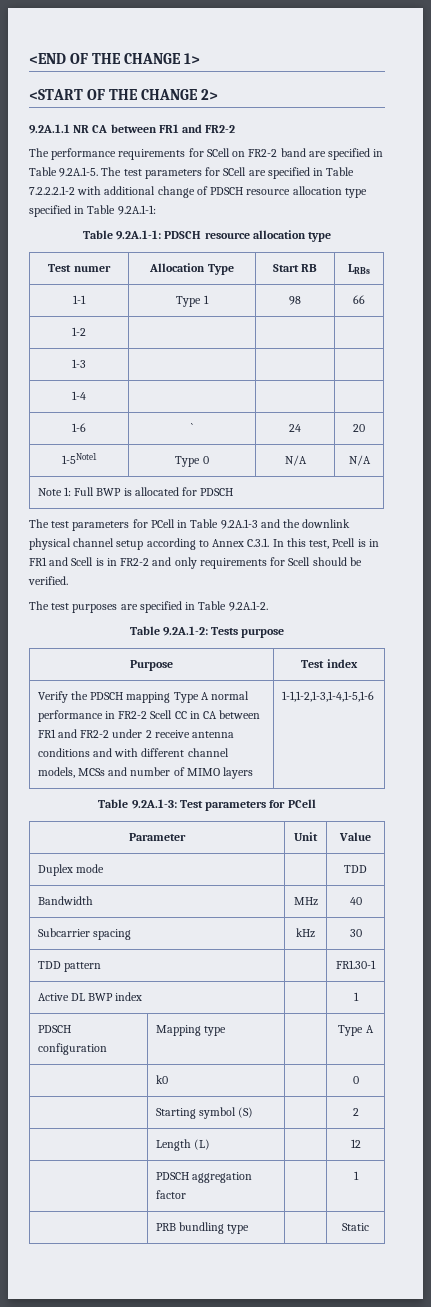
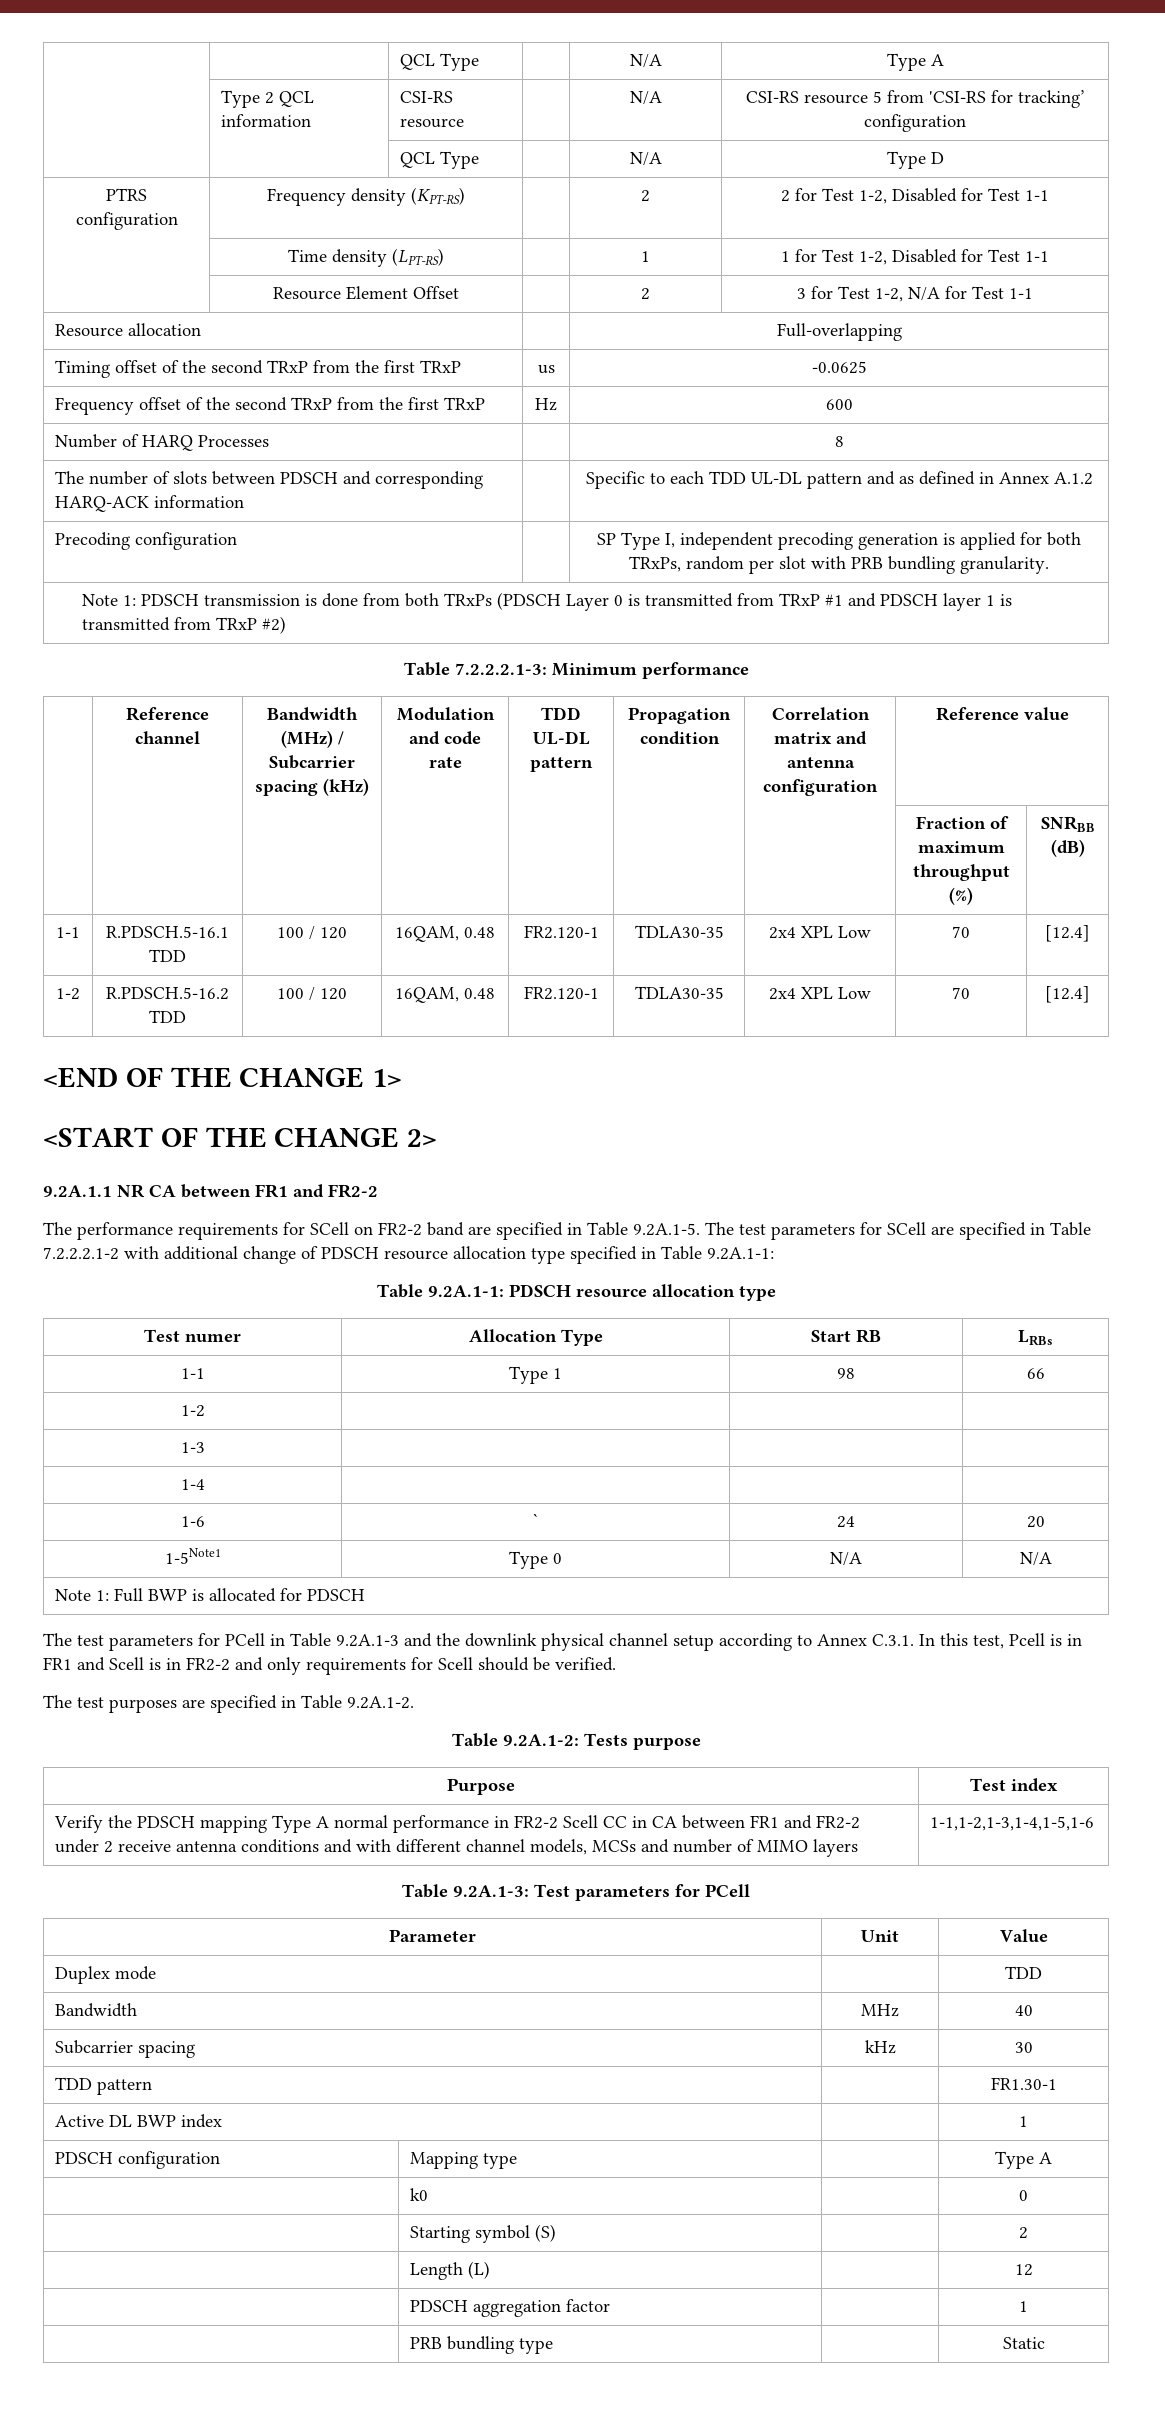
+ | | QCL Type | | N/A | Type A
+ | Type 2 QCL information | CSI-RS resource | | N/A | CSI-RS resource 5 from 'CSI-RS for tracking’ configuration
+ | | QCL Type | | N/A | Type D
+ PTRS configuration | Frequency density (KPT-RS) | | 2 | 2 for Test 1-2, Disabled for Test 1-1
+ | Time density (LPT-RS) | | 1 | 1 for Test 1-2, Disabled for Test 1-1
+ | Resource Element Offset | | 2 | 3 for Test 1-2, N/A for Test 1-1
+ Resource allocation | | Full-overlapping
+ Timing offset of the second TRxP from the first TRxP | us | -0.0625
+ Frequency offset of the second TRxP from the first TRxP | Hz | 600
+ Number of HARQ Processes | | 8
+ The number of slots between PDSCH and corresponding HARQ-ACK information | | Specific to each TDD UL-DL pattern and as defined in Annex A.1.2
+ Precoding configuration | | SP Type I, independent precoding generation is applied for both TRxPs, random per slot with PRB bundling granularity.
+ Note 1: PDSCH transmission is done from both TRxPs (PDSCH Layer 0 is transmitted from TRxP #1 and PDSCH layer 1 is transmitted from TRxP #2)
+ Table 7.2.2.2.1-3: Minimum performance
+ | Reference channel | Bandwidth (MHz) / Subcarrier spacing (kHz) | Modulation and code rate | TDD UL-DL pattern | Propagation condition | Correlation matrix and antenna configuration | Reference value
+ | | | | | | | Fraction of maximum throughput (%) | SNRBB (dB)
+ 1-1 | R.PDSCH.5-16.1 TDD | 100 / 120 | 16QAM, 0.48 | FR2.120-1 | TDLA30-35 | 2x4 XPL Low | 70 | [12.4]
+ 1-2 | R.PDSCH.5-16.2 TDD | 100 / 120 | 16QAM, 0.48 | FR2.120-1 | TDLA30-35 | 2x4 XPL Low | 70 | [12.4]

